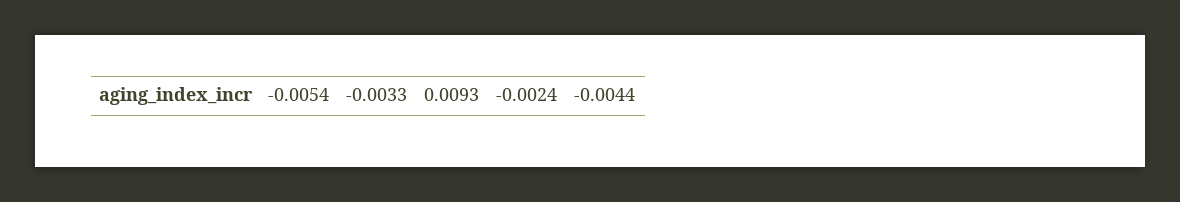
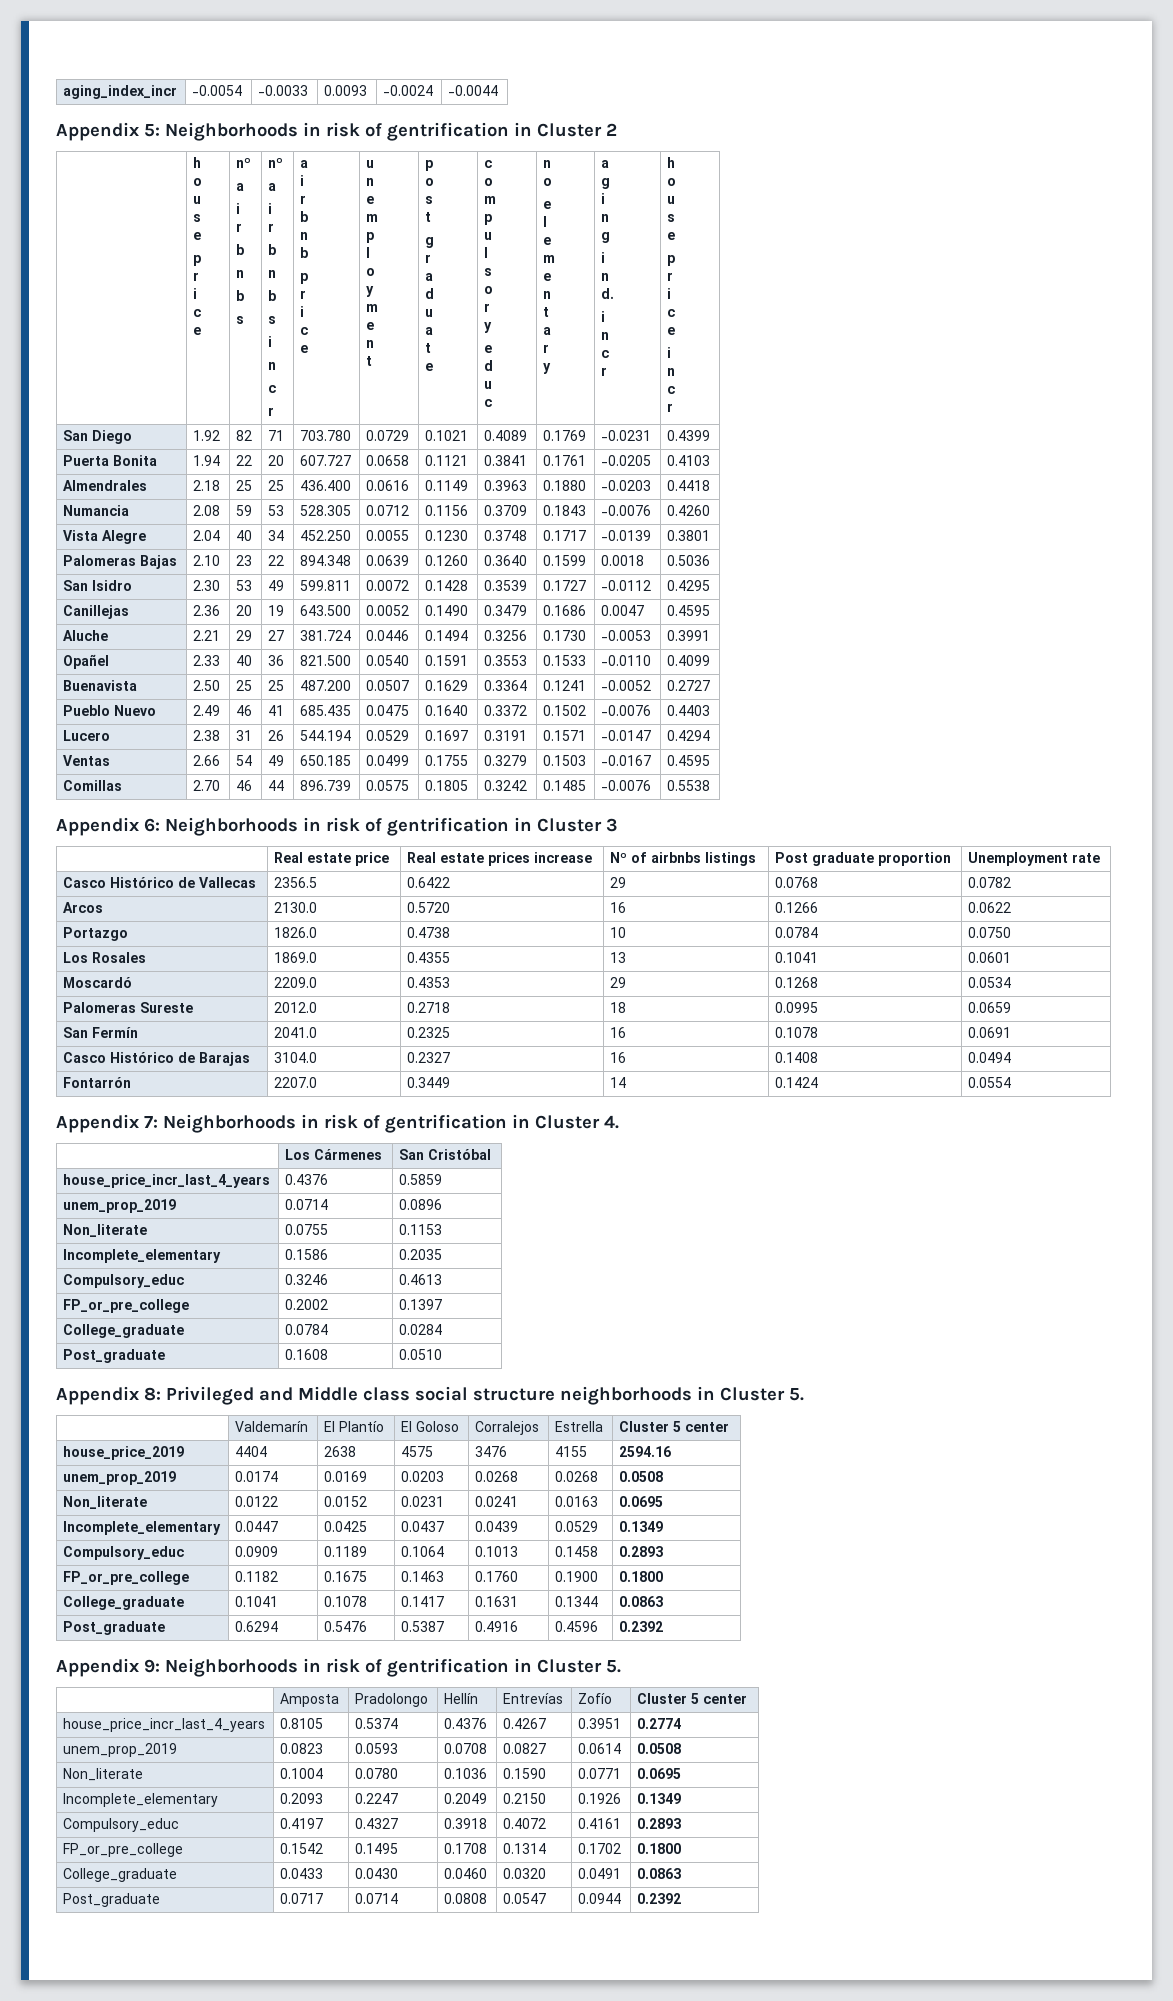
+ Appendix 5: Neighborhoods in risk of gentrification in Cluster 2
+ | h
+ o
+ u
+ s
+ e
+ p
+ r
+ i
+ c
+ e | nº
+ a
+ i
+ r
+ b
+ n
+ b
+ s | nº
+ a
+ i
+ r
+ b
+ n
+ b
+ s
+ i
+ n
+ c
+ r | a
+ i
+ r
+ b
+ n
+ b
+ p
+ r
+ i
+ c
+ e | u
+ n
+ e
+ m
+ p
+ l
+ o
+ y
+ m
+ e
+ n
+ t | p
+ o
+ s
+ t
+ g
+ r
+ a
+ d
+ u
+ a
+ t
+ e | c
+ o
+ m
+ p
+ u
+ l
+ s
+ o
+ r
+ y
+ e
+ d
+ u
+ c | n
+ o
+ e
+ l
+ e
+ m
+ e
+ n
+ t
+ a
+ r
+ y | a
+ g
+ i
+ n
+ g
+ i
+ n
+ d.
+ i
+ n
+ c
+ r | h
+ o
+ u
+ s
+ e
+ p
+ r
+ i
+ c
+ e
+ i
+ n
+ c
+ r
+ San Diego | 1.92 | 82 | 71 | 703.780 | 0.0729 | 0.1021 | 0.4089 | 0.1769 | -0.0231 | 0.4399
+ Puerta Bonita | 1.94 | 22 | 20 | 607.727 | 0.0658 | 0.1121 | 0.3841 | 0.1761 | -0.0205 | 0.4103
+ Almendrales | 2.18 | 25 | 25 | 436.400 | 0.0616 | 0.1149 | 0.3963 | 0.1880 | -0.0203 | 0.4418
+ Numancia | 2.08 | 59 | 53 | 528.305 | 0.0712 | 0.1156 | 0.3709 | 0.1843 | -0.0076 | 0.4260
+ Vista Alegre | 2.04 | 40 | 34 | 452.250 | 0.0055 | 0.1230 | 0.3748 | 0.1717 | -0.0139 | 0.3801
+ Palomeras Bajas | 2.10 | 23 | 22 | 894.348 | 0.0639 | 0.1260 | 0.3640 | 0.1599 | 0.0018 | 0.5036
+ San Isidro | 2.30 | 53 | 49 | 599.811 | 0.0072 | 0.1428 | 0.3539 | 0.1727 | -0.0112 | 0.4295
+ Canillejas | 2.36 | 20 | 19 | 643.500 | 0.0052 | 0.1490 | 0.3479 | 0.1686 | 0.0047 | 0.4595
+ Aluche | 2.21 | 29 | 27 | 381.724 | 0.0446 | 0.1494 | 0.3256 | 0.1730 | -0.0053 | 0.3991
+ Opañel | 2.33 | 40 | 36 | 821.500 | 0.0540 | 0.1591 | 0.3553 | 0.1533 | -0.0110 | 0.4099
+ Buenavista | 2.50 | 25 | 25 | 487.200 | 0.0507 | 0.1629 | 0.3364 | 0.1241 | -0.0052 | 0.2727
+ Pueblo Nuevo | 2.49 | 46 | 41 | 685.435 | 0.0475 | 0.1640 | 0.3372 | 0.1502 | -0.0076 | 0.4403
+ Lucero | 2.38 | 31 | 26 | 544.194 | 0.0529 | 0.1697 | 0.3191 | 0.1571 | -0.0147 | 0.4294
+ Ventas | 2.66 | 54 | 49 | 650.185 | 0.0499 | 0.1755 | 0.3279 | 0.1503 | -0.0167 | 0.4595
+ Comillas | 2.70 | 46 | 44 | 896.739 | 0.0575 | 0.1805 | 0.3242 | 0.1485 | -0.0076 | 0.5538
+ Appendix 6: Neighborhoods in risk of gentrification in Cluster 3
+ | Real estate price | Real estate prices increase | Nº of airbnbs listings | Post graduate proportion | Unemployment rate
+ Casco Histórico de Vallecas | 2356.5 | 0.6422 | 29 | 0.0768 | 0.0782
+ Arcos | 2130.0 | 0.5720 | 16 | 0.1266 | 0.0622
+ Portazgo | 1826.0 | 0.4738 | 10 | 0.0784 | 0.0750
+ Los Rosales | 1869.0 | 0.4355 | 13 | 0.1041 | 0.0601
+ Moscardó | 2209.0 | 0.4353 | 29 | 0.1268 | 0.0534
+ Palomeras Sureste | 2012.0 | 0.2718 | 18 | 0.0995 | 0.0659
+ San Fermín | 2041.0 | 0.2325 | 16 | 0.1078 | 0.0691
+ Casco Histórico de Barajas | 3104.0 | 0.2327 | 16 | 0.1408 | 0.0494
+ Fontarrón | 2207.0 | 0.3449 | 14 | 0.1424 | 0.0554
+ Appendix 7: Neighborhoods in risk of gentrification in Cluster 4.
+ | Los Cármenes | San Cristóbal
+ house_price_incr_last_4_years | 0.4376 | 0.5859
+ unem_prop_2019 | 0.0714 | 0.0896
+ Non_literate | 0.0755 | 0.1153
+ Incomplete_elementary | 0.1586 | 0.2035
+ Compulsory_educ | 0.3246 | 0.4613
+ FP_or_pre_college | 0.2002 | 0.1397
+ College_graduate | 0.0784 | 0.0284
+ Post_graduate | 0.1608 | 0.0510
+ Appendix 8: Privileged and Middle class social structure neighborhoods in Cluster 5.
+ | Valdemarín | El Plantío | El Goloso | Corralejos | Estrella | Cluster 5 center
+ house_price_2019 | 4404 | 2638 | 4575 | 3476 | 4155 | 2594.16
+ unem_prop_2019 | 0.0174 | 0.0169 | 0.0203 | 0.0268 | 0.0268 | 0.0508
+ Non_literate | 0.0122 | 0.0152 | 0.0231 | 0.0241 | 0.0163 | 0.0695
+ Incomplete_elementary | 0.0447 | 0.0425 | 0.0437 | 0.0439 | 0.0529 | 0.1349
+ Compulsory_educ | 0.0909 | 0.1189 | 0.1064 | 0.1013 | 0.1458 | 0.2893
+ FP_or_pre_college | 0.1182 | 0.1675 | 0.1463 | 0.1760 | 0.1900 | 0.1800
+ College_graduate | 0.1041 | 0.1078 | 0.1417 | 0.1631 | 0.1344 | 0.0863
+ Post_graduate | 0.6294 | 0.5476 | 0.5387 | 0.4916 | 0.4596 | 0.2392
+ Appendix 9: Neighborhoods in risk of gentrification in Cluster 5.
+ | Amposta | Pradolongo | Hellín | Entrevías | Zofío | Cluster 5 center
+ house_price_incr_last_4_years | 0.8105 | 0.5374 | 0.4376 | 0.4267 | 0.3951 | 0.2774
+ unem_prop_2019 | 0.0823 | 0.0593 | 0.0708 | 0.0827 | 0.0614 | 0.0508
+ Non_literate | 0.1004 | 0.0780 | 0.1036 | 0.1590 | 0.0771 | 0.0695
+ Incomplete_elementary | 0.2093 | 0.2247 | 0.2049 | 0.2150 | 0.1926 | 0.1349
+ Compulsory_educ | 0.4197 | 0.4327 | 0.3918 | 0.4072 | 0.4161 | 0.2893
+ FP_or_pre_college | 0.1542 | 0.1495 | 0.1708 | 0.1314 | 0.1702 | 0.1800
+ College_graduate | 0.0433 | 0.0430 | 0.0460 | 0.0320 | 0.0491 | 0.0863
+ Post_graduate | 0.0717 | 0.0714 | 0.0808 | 0.0547 | 0.0944 | 0.2392

